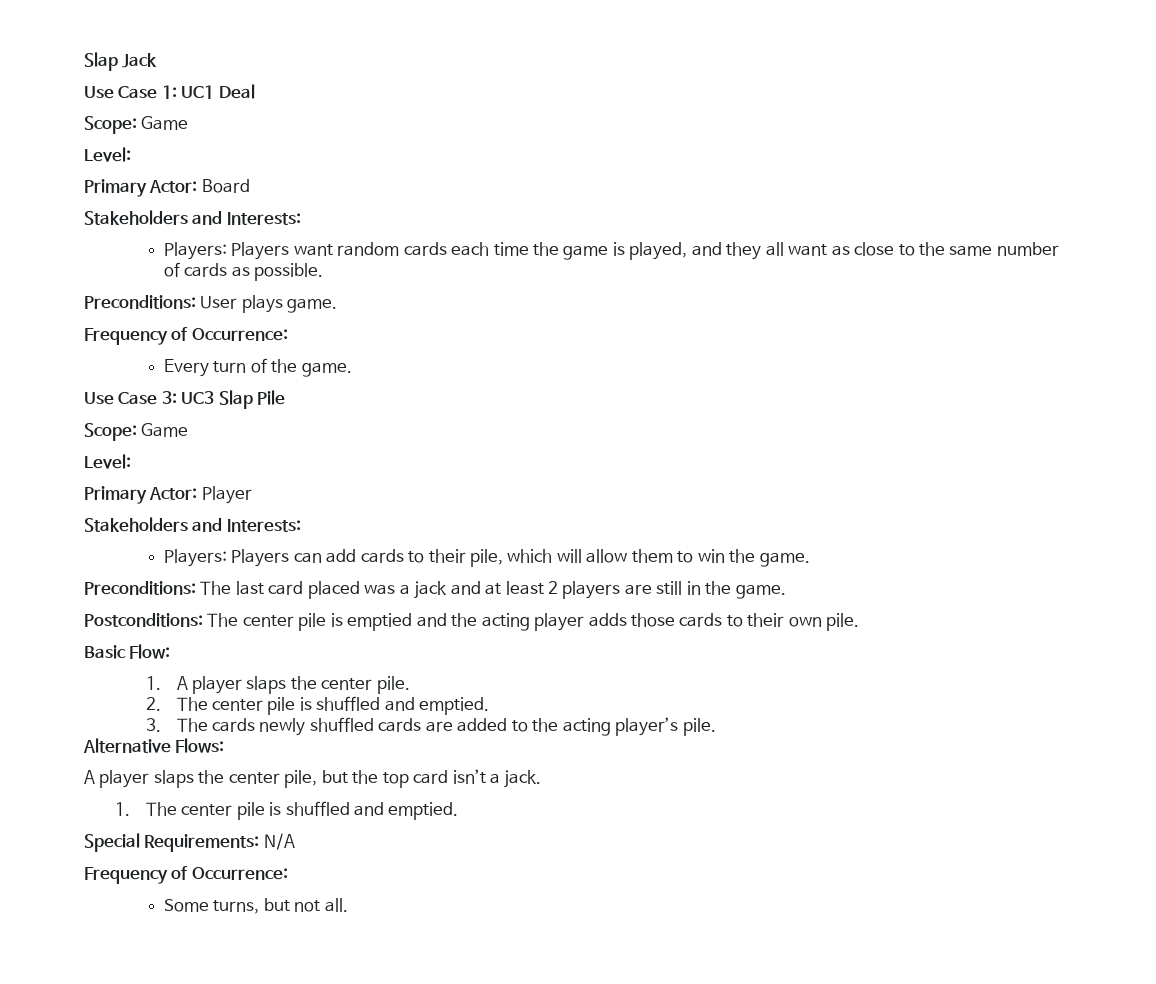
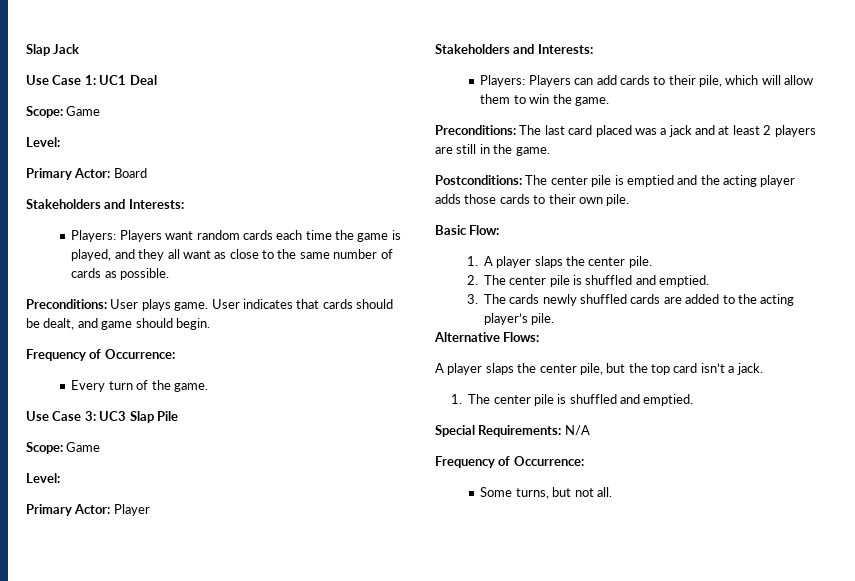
+ User indicates that cards should be dealt, and game should begin.

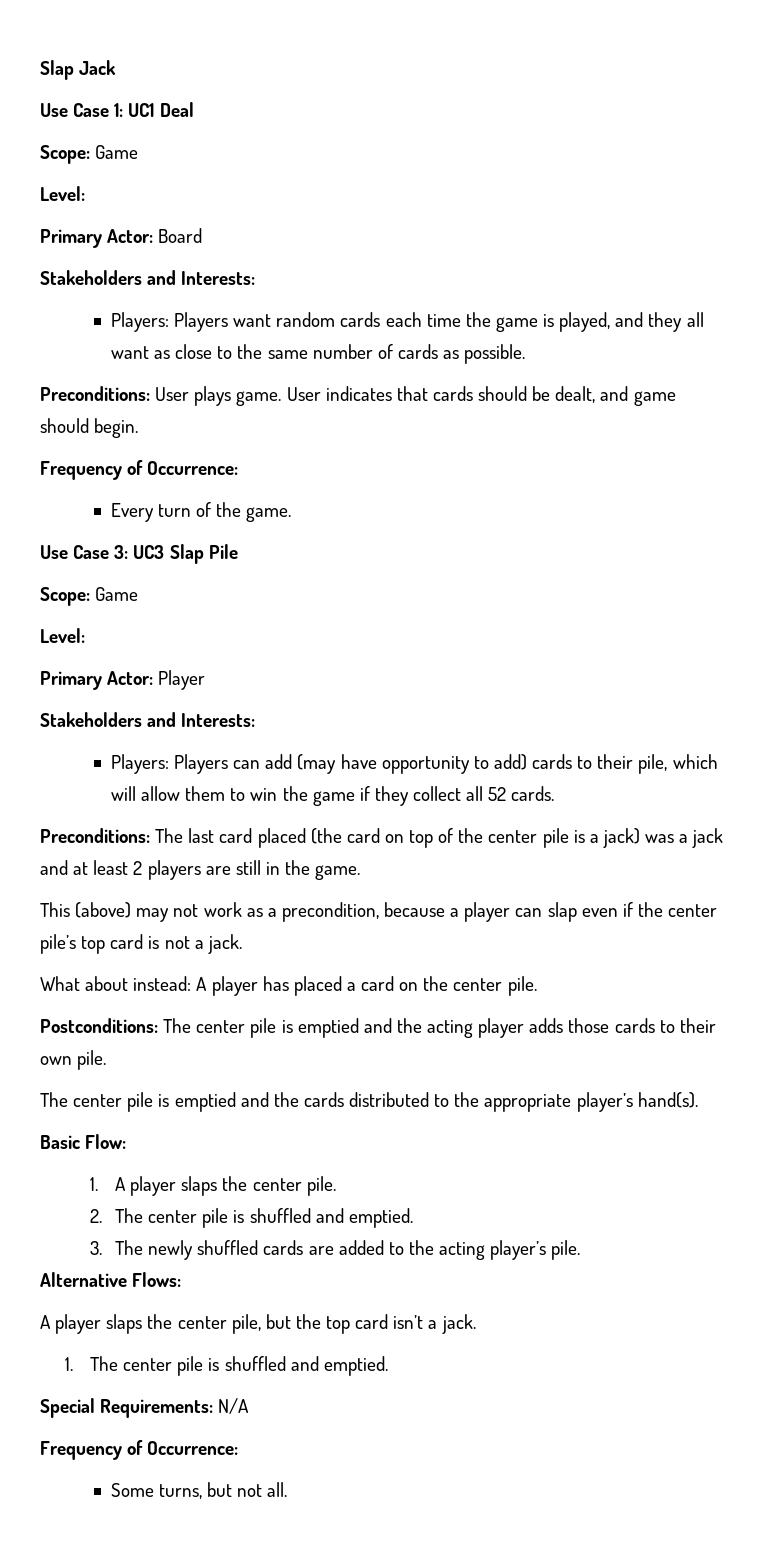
- Players: Players can add cards to their pile, which will allow them to win the game.
+ Players: Players can add (may have opportunity to add) cards to their pile, which will allow them to win the game if they collect all 52 cards.
- Preconditions: The last card placed was a jack and at least 2 players are still in the game.
+ Preconditions: The last card placed (the card on top of the center pile is a jack) was a jack and at least 2 players are still in the game.
+ This (above) may not work as a precondition, because a player can slap even if the center pile’s top card is not a jack.
+ What about instead: A player has placed a card on the center pile.
+ The center pile is emptied and the cards distributed to the appropriate player’s hand(s).
- 3. The cards newly shuffled cards are added to the acting player’s pile.
+ 3. The newly shuffled cards are added to the acting player’s pile.

